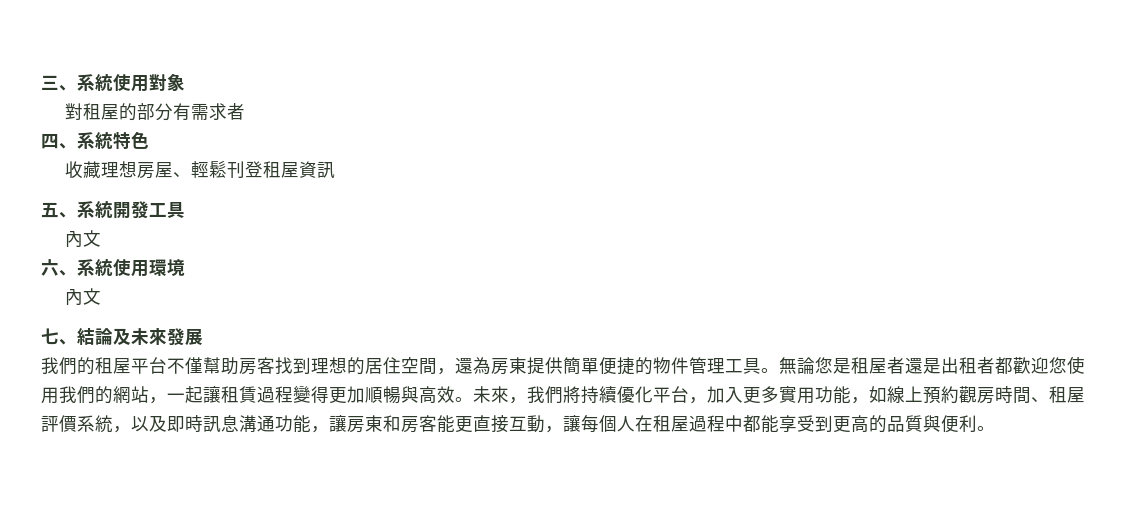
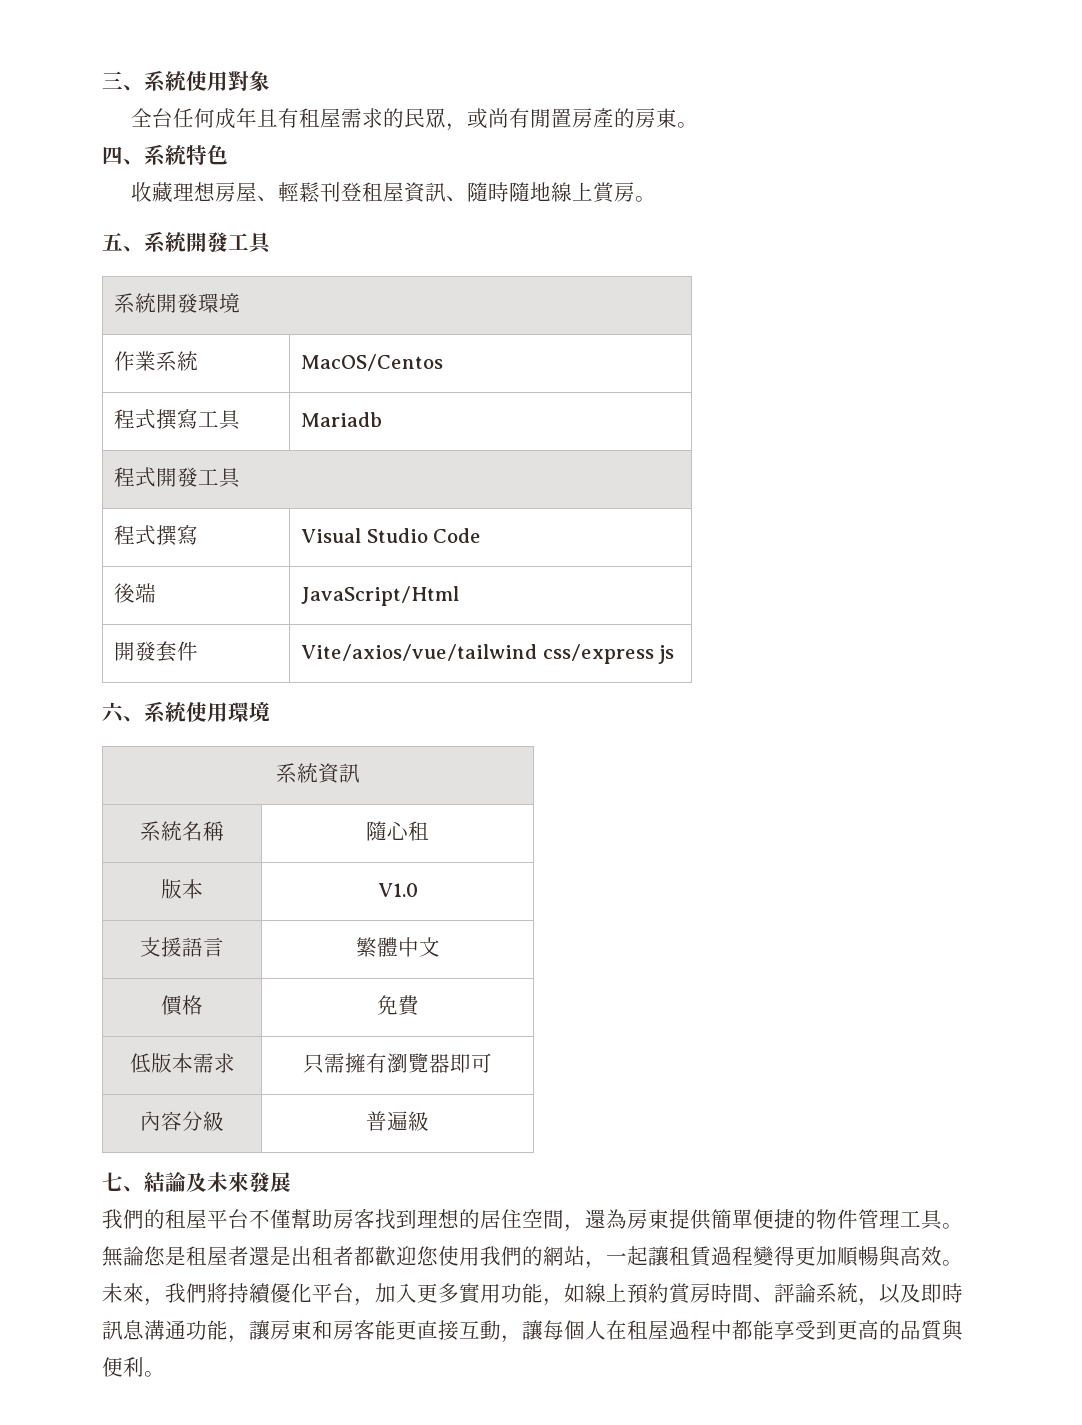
- 對租屋的部分有需求者
+ 全台任何成年且有租屋需求的民眾，或尚有閒置房產的房東。
- 收藏理想房屋、輕鬆刊登租屋資訊
+ 收藏理想房屋、輕鬆刊登租屋資訊、隨時隨地線上賞房。
  五、系統開發工具
- 內文
+ 系統開發環境
+ 作業系統 | MacOS/Centos
+ 程式撰寫工具 | Mariadb
+ 程式開發工具
+ 程式撰寫 | Visual Studio Code
+ 後端 | JavaScript/Html
+ 開發套件 | Vite/axios/vue/tailwind css/express js
  六、系統使用環境
- 內文
+ 系統資訊
+ 系統名稱 | 隨心租
+ 版本 | V1.0
+ 支援語言 | 繁體中文
+ 價格 | 免費
+ 低版本需求 | 只需擁有瀏覽器即可
+ 內容分級 | 普遍級
- 未來，我們將持續優化平台，加入更多實用功能，如線上預約觀房時間、租屋評價系統，以及即時訊息溝通功能，讓房東和房客能更直接互動，讓每個人在租屋過程中都能享受到更高的品質與便利。
+ 未來，我們將持續優化平台，加入更多實用功能，如線上預約賞房時間、評論系統，以及即時訊息溝通功能，讓房東和房客能更直接互動，讓每個人在租屋過程中都能享受到更高的品質與便利。

